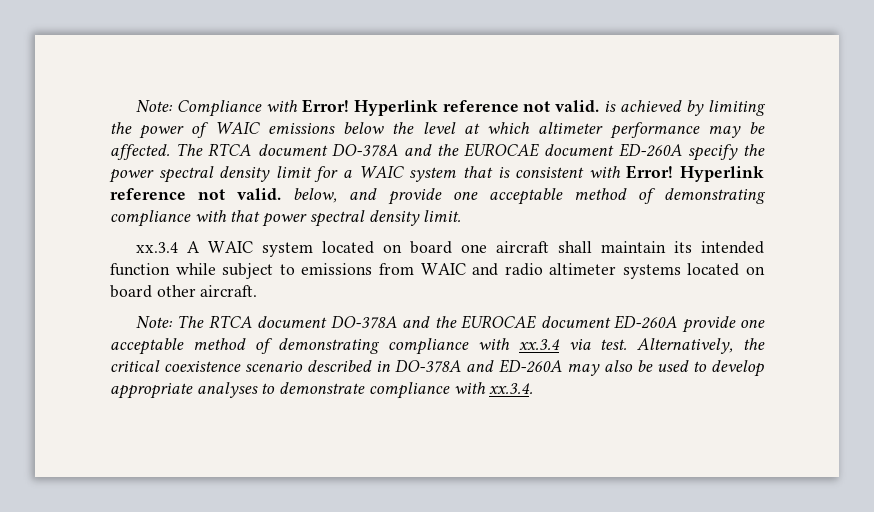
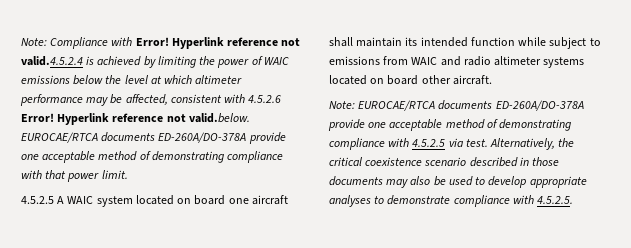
- Hyperlink reference not valid. is achieved by limiting the power of WAIC emissions below the level at which altimeter performance may be affected. The RTCA document DO-378A and the EUROCAE document ED-260A specify the power spectral density limit for a WAIC system that is consistent with Error! Hyperlink reference not valid. below, and provide one acceptable method of demonstrating compliance with that power spectral density limit.
+ Hyperlink reference not valid.4.5.2.4 is achieved by limiting the power of WAIC emissions below the level at which altimeter performance may be affected, consistent with 4.5.2.6 Error! Hyperlink reference not valid.below. EUROCAE/RTCA documents ED-260A/DO-378A provide one acceptable method of demonstrating compliance with that power limit.
- xx.3.4 A WAIC system located on board one aircraft shall maintain its intended function while subject to emissions from WAIC and radio altimeter systems located on board other aircraft.
+ 4.5.2.5 A WAIC system located on board one aircraft shall maintain its intended function while subject to emissions from WAIC and radio altimeter systems located on board other aircraft.
- Note: The RTCA document DO-378A and the EUROCAE document ED-260A provide one acceptable method of demonstrating compliance with xx.3.4 via test.
+ Note: EUROCAE/RTCA documents ED-260A/DO-378A provide one acceptable method of demonstrating compliance with 4.5.2.5 via test.
- Alternatively, the critical coexistence scenario described in DO-378A and ED-260A may also be used to develop appropriate analyses to demonstrate compliance with xx.3.4.
+ Alternatively, the critical coexistence scenario described in those documents may also be used to develop appropriate analyses to demonstrate compliance with 4.5.2.5.

